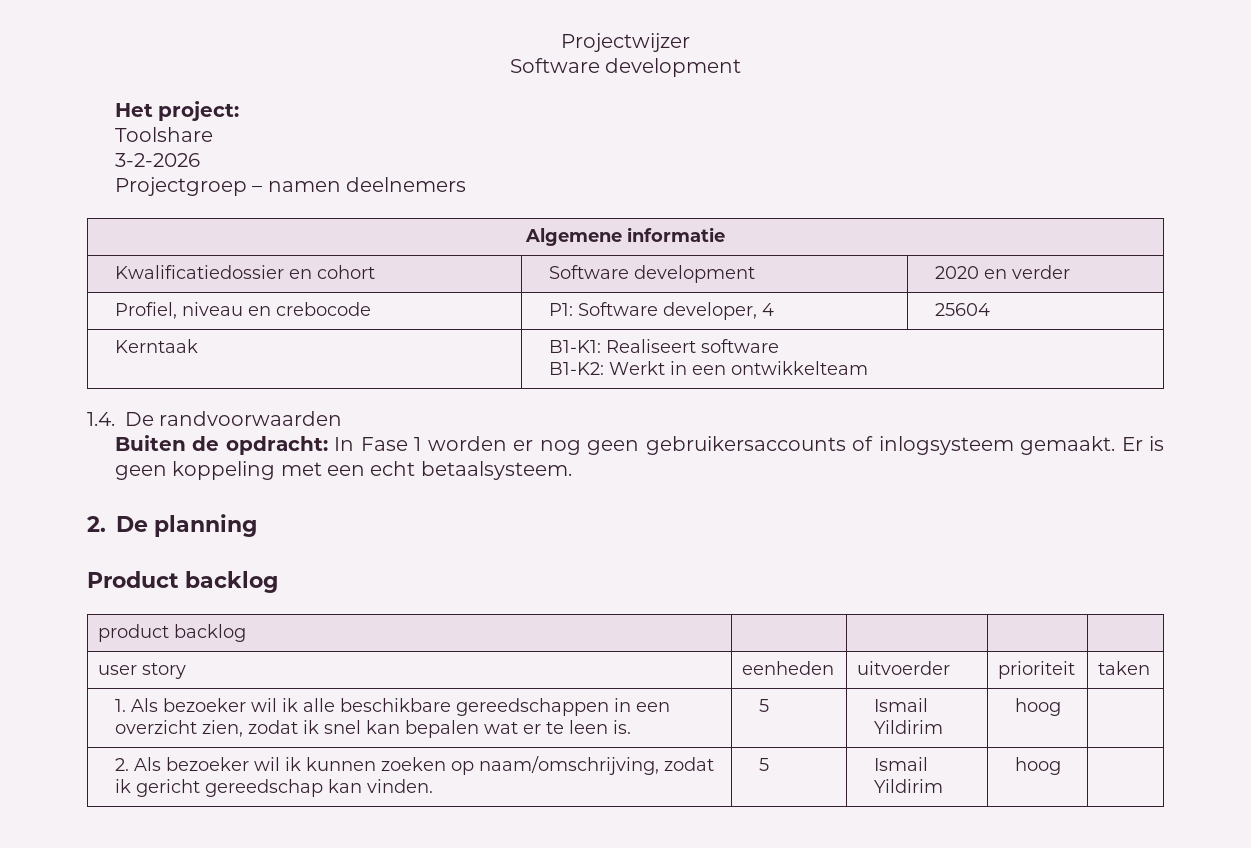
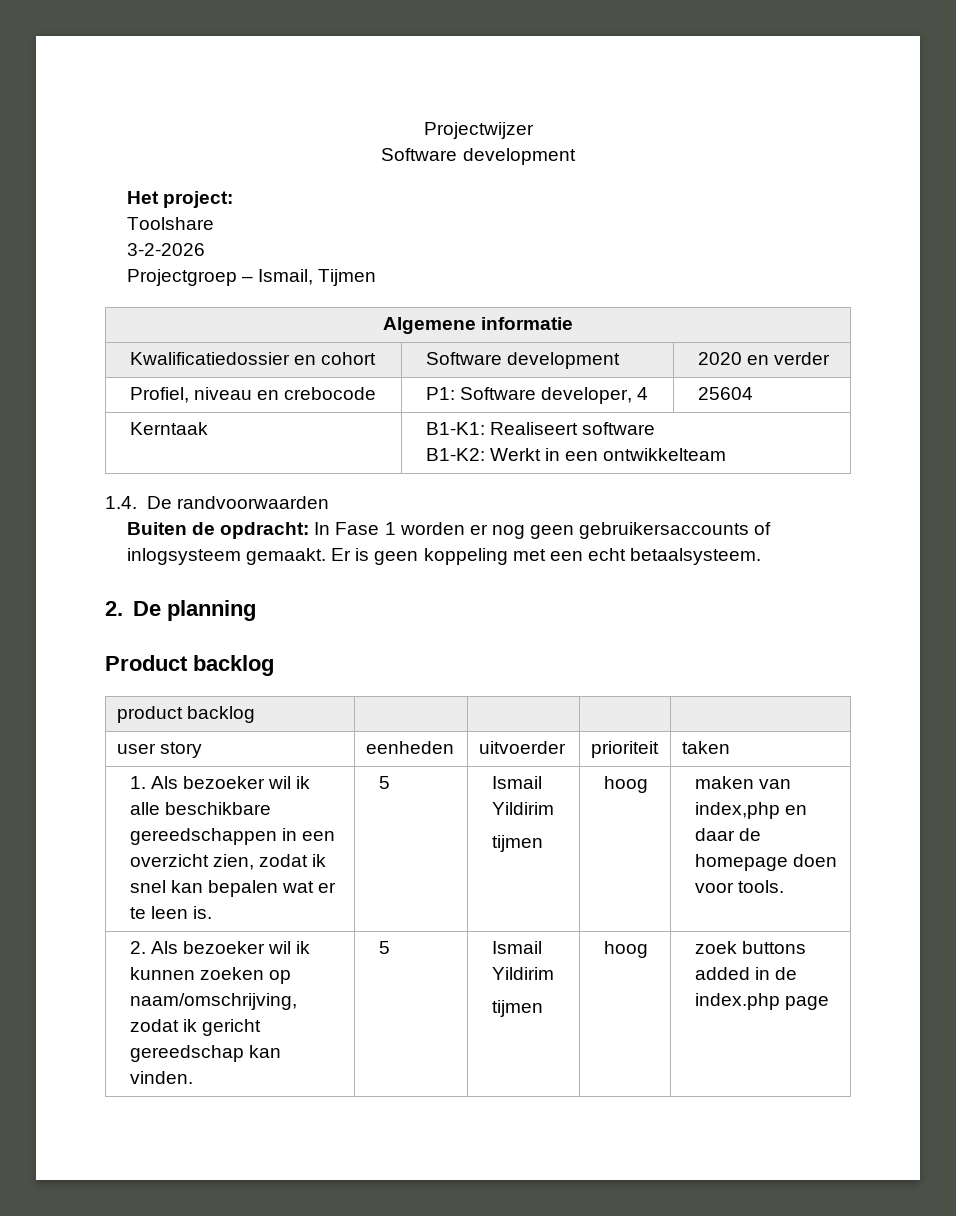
- Projectgroep – namen deelnemers
+ Projectgroep – Ismail, Tijmen
- 1. Als bezoeker wil ik alle beschikbare gereedschappen in een overzicht zien, zodat ik snel kan bepalen wat er te leen is. | 5 | Ismail Yildirim | hoog |
+ 1. Als bezoeker wil ik alle beschikbare gereedschappen in een overzicht zien, zodat ik snel kan bepalen wat er te leen is. | 5 | Ismail Yildirim
+ tijmen | hoog | maken van index,php en daar de homepage doen voor tools.
- 2. Als bezoeker wil ik kunnen zoeken op naam/omschrijving, zodat ik gericht gereedschap kan vinden. | 5 | Ismail Yildirim | hoog |
+ 2. Als bezoeker wil ik kunnen zoeken op naam/omschrijving, zodat ik gericht gereedschap kan vinden. | 5 | Ismail Yildirim
+ tijmen | hoog | zoek buttons added in de index.php page

